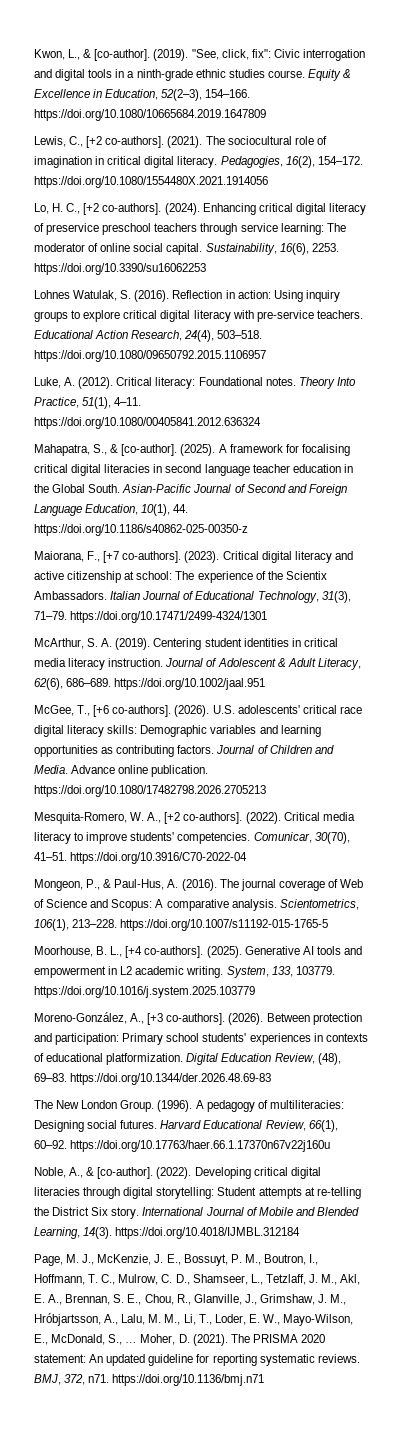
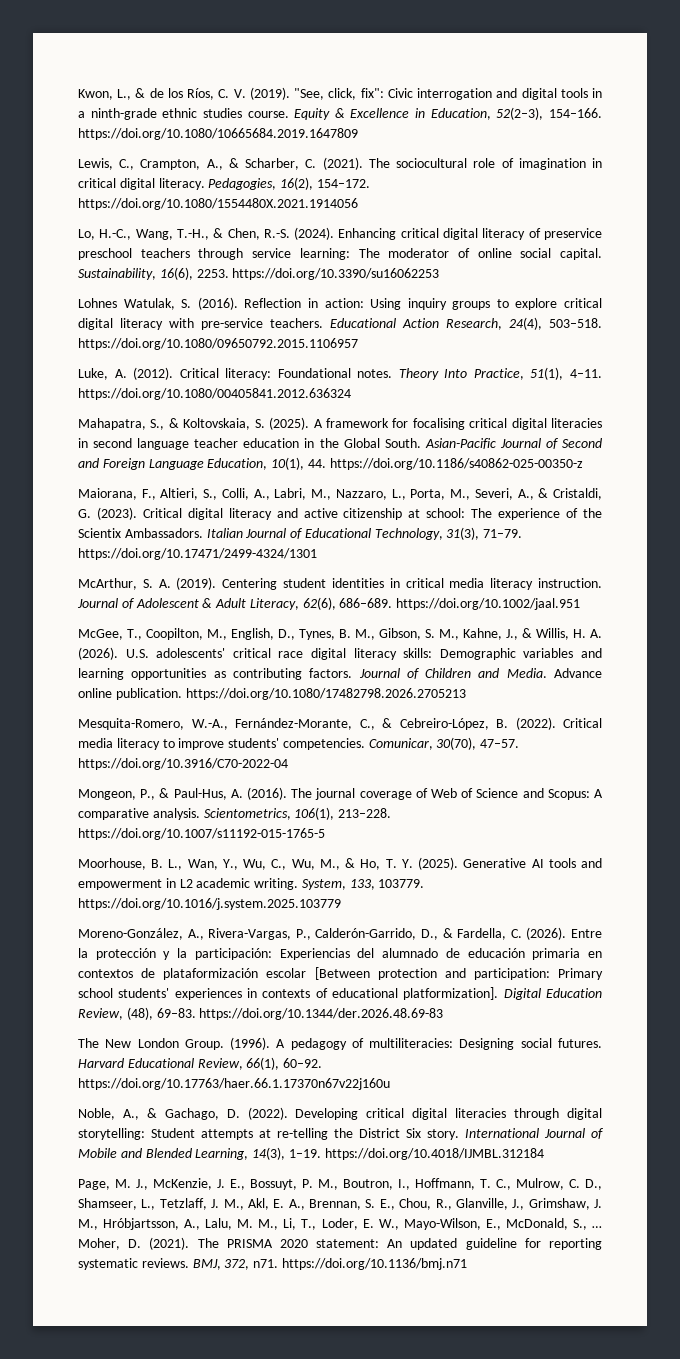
- Kwon, L., & [co-author]. (2019).
+ Kwon, L., & de los Ríos, C. V. (2019).
- Lewis, C., [+2 co-authors]. (2021).
+ Lewis, C., Crampton, A., & Scharber, C. (2021).
- Lo, H. C., [+2 co-authors]. (2024).
+ Lo, H.-C., Wang, T.-H., & Chen, R.-S. (2024).
- Mahapatra, S., & [co-author]. (2025).
+ Mahapatra, S., & Koltovskaia, S. (2025).
- Maiorana, F., [+7 co-authors]. (2023).
+ Maiorana, F., Altieri, S., Colli, A., Labri, M., Nazzaro, L., Porta, M., Severi, A., & Cristaldi, G. (2023).
- McGee, T., [+6 co-authors]. (2026).
+ McGee, T., Coopilton, M., English, D., Tynes, B. M., Gibson, S. M., Kahne, J., & Willis, H. A. (2026).
- Mesquita-Romero, W. A., [+2 co-authors]. (2022).
+ Mesquita-Romero, W.-A., Fernández-Morante, C., & Cebreiro-López, B. (2022).
- Comunicar, 30(70), 41–51. https://doi.org/10.3916/C70-2022-04
+ Comunicar, 30(70), 47–57. https://doi.org/10.3916/C70-2022-04
- Moorhouse, B. L., [+4 co-authors]. (2025).
+ Moorhouse, B. L., Wan, Y., Wu, C., Wu, M., & Ho, T. Y. (2025).
- Moreno-González, A., [+3 co-authors]. (2026). Between protection and participation: Primary school students' experiences in contexts of educational platformization.
+ Moreno-González, A., Rivera-Vargas, P., Calderón-Garrido, D., & Fardella, C. (2026). Entre la protección y la participación: Experiencias del alumnado de educación primaria en contextos de plataformización escolar [Between protection and participation: Primary school students' experiences in contexts of educational platformization].
- Noble, A., & [co-author]. (2022).
+ Noble, A., & Gachago, D. (2022).
- International Journal of Mobile and Blended Learning, 14(3). https://doi.org/10.4018/IJMBL.312184
+ International Journal of Mobile and Blended Learning, 14(3), 1–19. https://doi.org/10.4018/IJMBL.312184

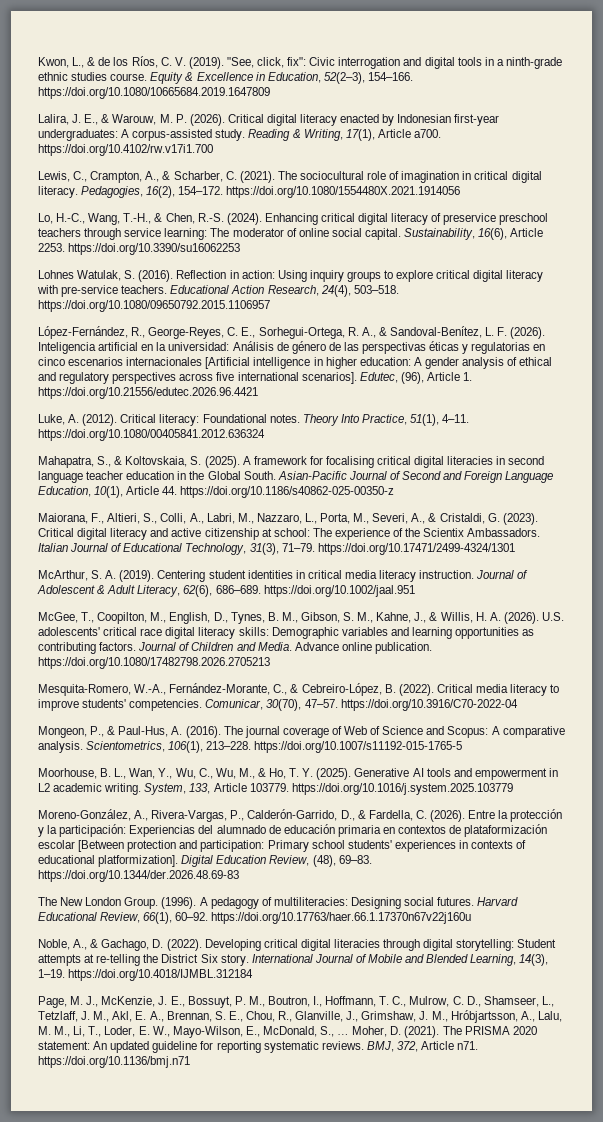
+ Lalira, J. E., & Warouw, M. P. (2026). Critical digital literacy enacted by Indonesian first-year undergraduates: A corpus-assisted study. Reading & Writing, 17(1), Article a700. https://doi.org/10.4102/rw.v17i1.700
- Sustainability, 16(6), 2253. https://doi.org/10.3390/su16062253
+ Sustainability, 16(6), Article 2253. https://doi.org/10.3390/su16062253
+ López-Fernández, R., George-Reyes, C. E., Sorhegui-Ortega, R. A., & Sandoval-Benítez, L. F. (2026). Inteligencia artificial en la universidad: Análisis de género de las perspectivas éticas y regulatorias en cinco escenarios internacionales [Artificial intelligence in higher education: A gender analysis of ethical and regulatory perspectives across five international scenarios]. Edutec, (96), Article 1. https://doi.org/10.21556/edutec.2026.96.4421
- Asian-Pacific Journal of Second and Foreign Language Education, 10(1), 44. https://doi.org/10.1186/s40862-025-00350-z
+ Asian-Pacific Journal of Second and Foreign Language Education, 10(1), Article 44. https://doi.org/10.1186/s40862-025-00350-z
- System, 133, 103779. https://doi.org/10.1016/j.system.2025.103779
+ System, 133, Article 103779. https://doi.org/10.1016/j.system.2025.103779
- BMJ, 372, n71. https://doi.org/10.1136/bmj.n71
+ BMJ, 372, Article n71. https://doi.org/10.1136/bmj.n71

